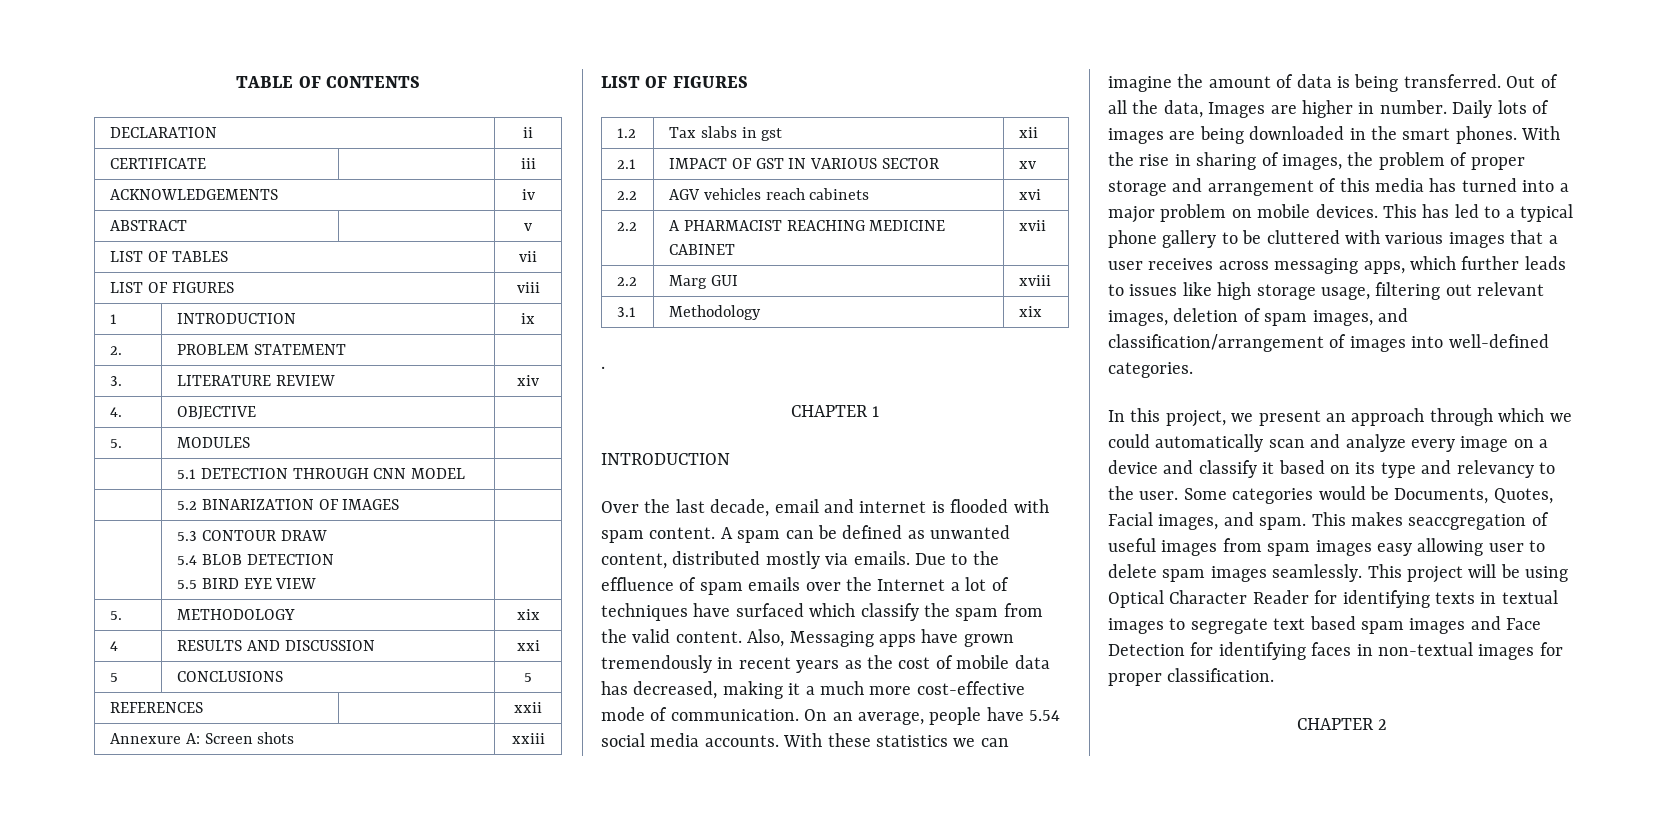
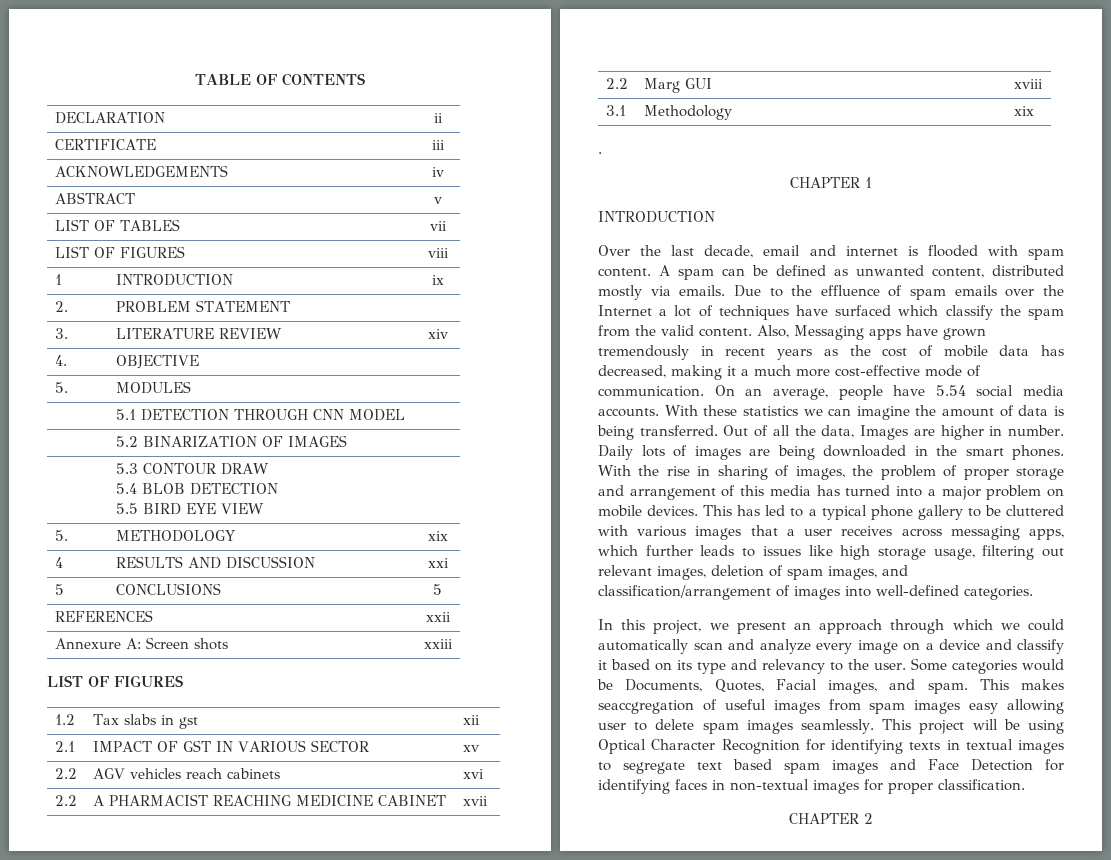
- This project will be using Optical Character Reader for identifying texts in textual images to segregate text based spam images and Face Detection for identifying faces in non-textual images for proper classification.
+ This project will be using Optical Character Recognition for identifying texts in textual images to segregate text based spam images and Face Detection for identifying faces in non-textual images for proper classification.

